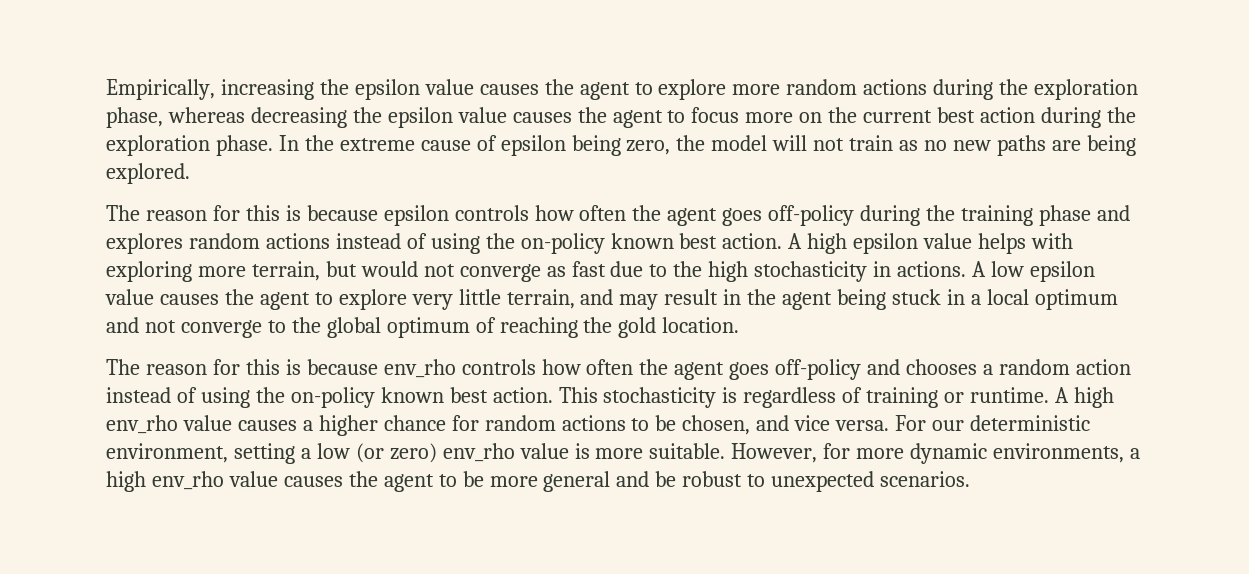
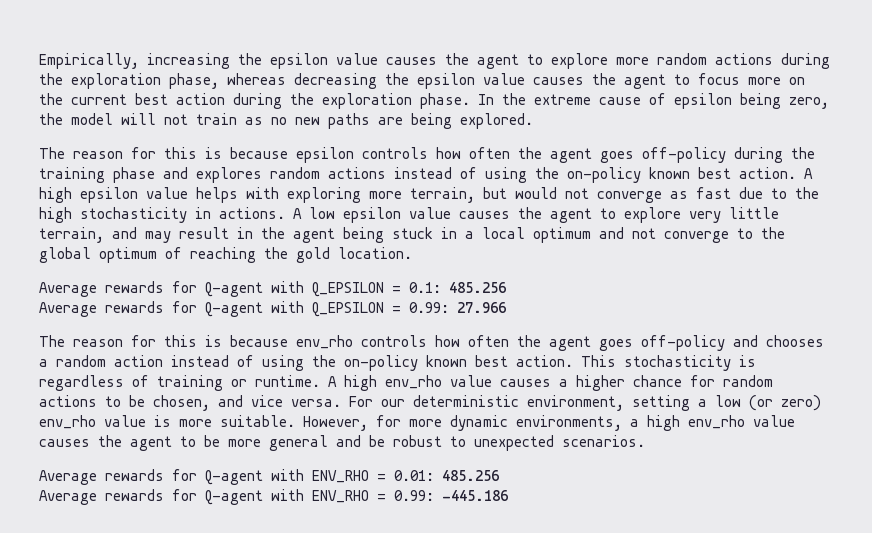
+ Average rewards for Q-agent with Q_EPSILON = 0.1: 485.256
+ Average rewards for Q-agent with Q_EPSILON = 0.99: 27.966
+ Average rewards for Q-agent with ENV_RHO = 0.01: 485.256
+ Average rewards for Q-agent with ENV_RHO = 0.99: -445.186

